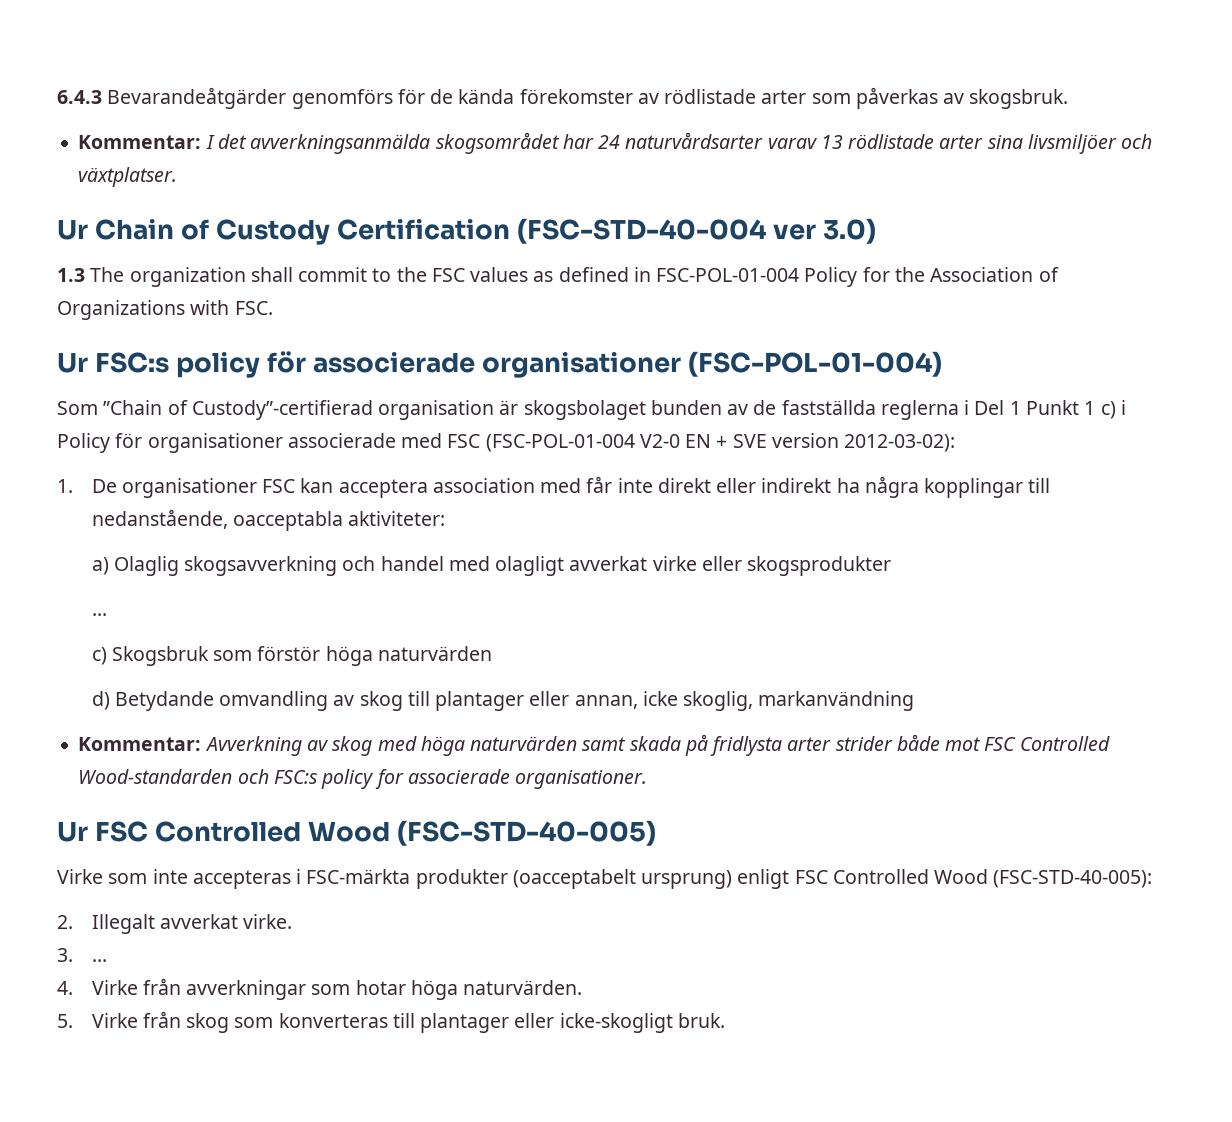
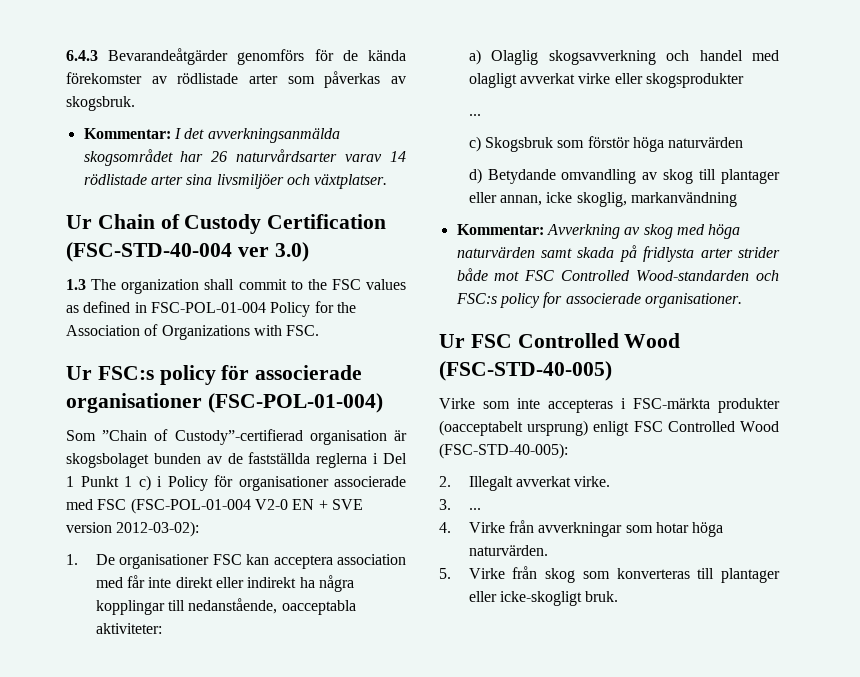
- Kommentar: I det avverkningsanmälda skogsområdet har 24 naturvårdsarter varav 13 rödlistade arter sina livsmiljöer och växtplatser.
+ Kommentar: I det avverkningsanmälda skogsområdet har 26 naturvårdsarter varav 14 rödlistade arter sina livsmiljöer och växtplatser.

